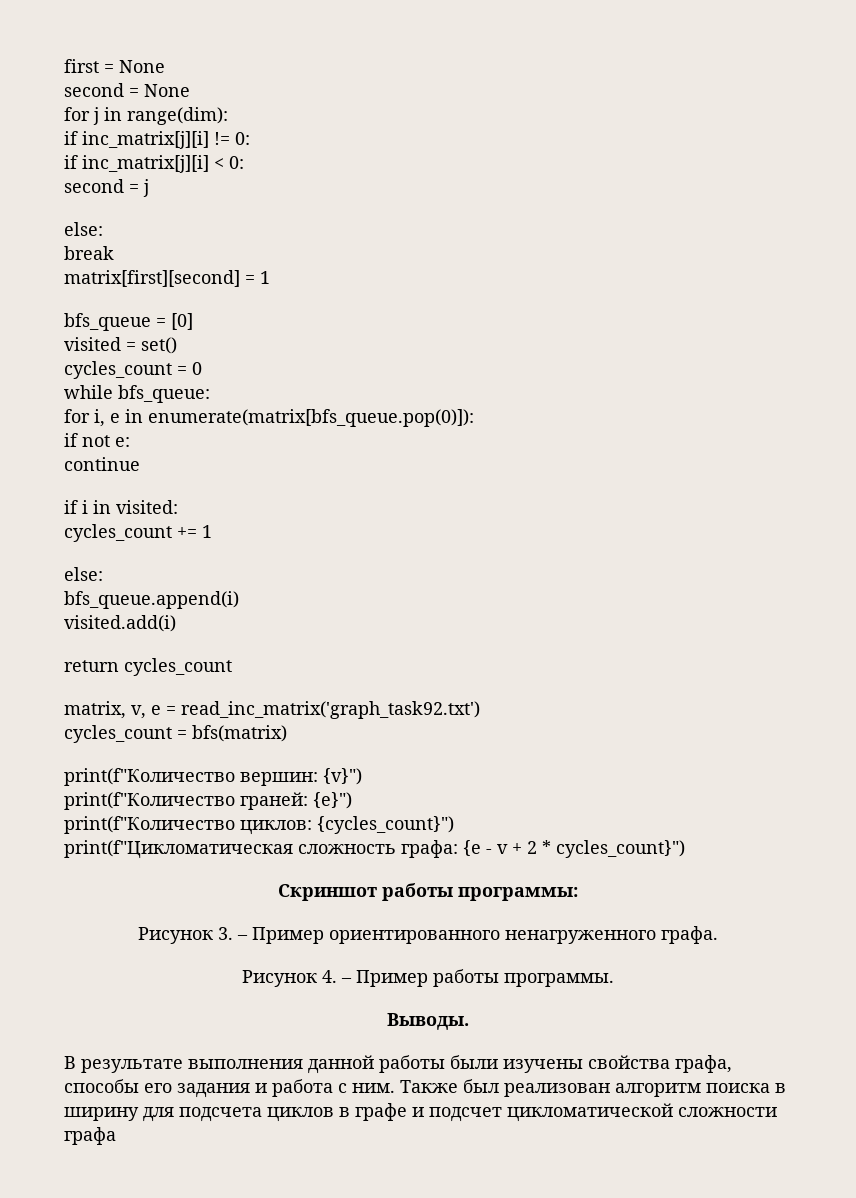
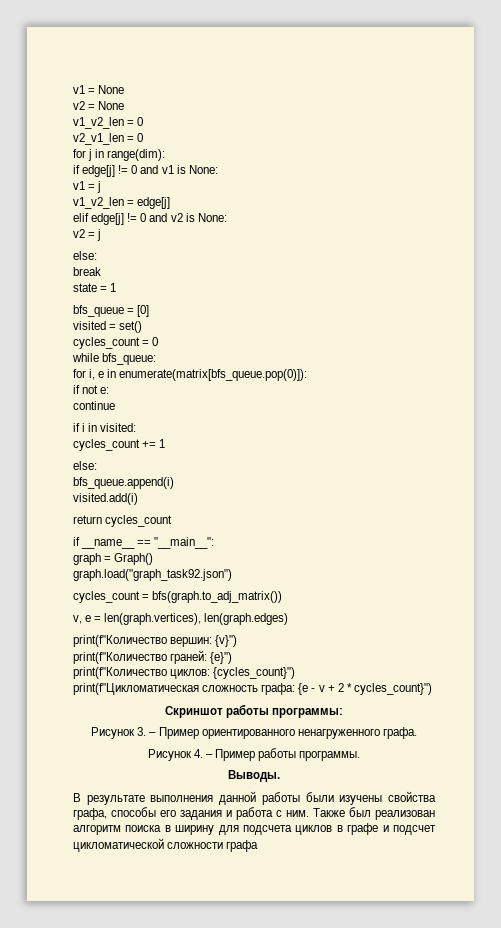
- first = None
- second = None
+ v1 = None
+ v2 = None
+ v1_v2_len = 0
+ v2_v1_len = 0
- if inc_matrix[j][i] != 0:
- if inc_matrix[j][i] < 0:
- second = j
+ if edge[j] != 0 and v1 is None:
+ v1 = j
+ v1_v2_len = edge[j]
+ elif edge[j] != 0 and v2 is None:
+ v2 = j
- matrix[first][second] = 1
+ state = 1
- matrix, v, e = read_inc_matrix('graph_task92.txt')
- cycles_count = bfs(matrix)
+ if __name__ == "__main__":
+ graph = Graph()
+ graph.load("graph_task92.json")
+ cycles_count = bfs(graph.to_adj_matrix())
+ v, e = len(graph.vertices), len(graph.edges)

